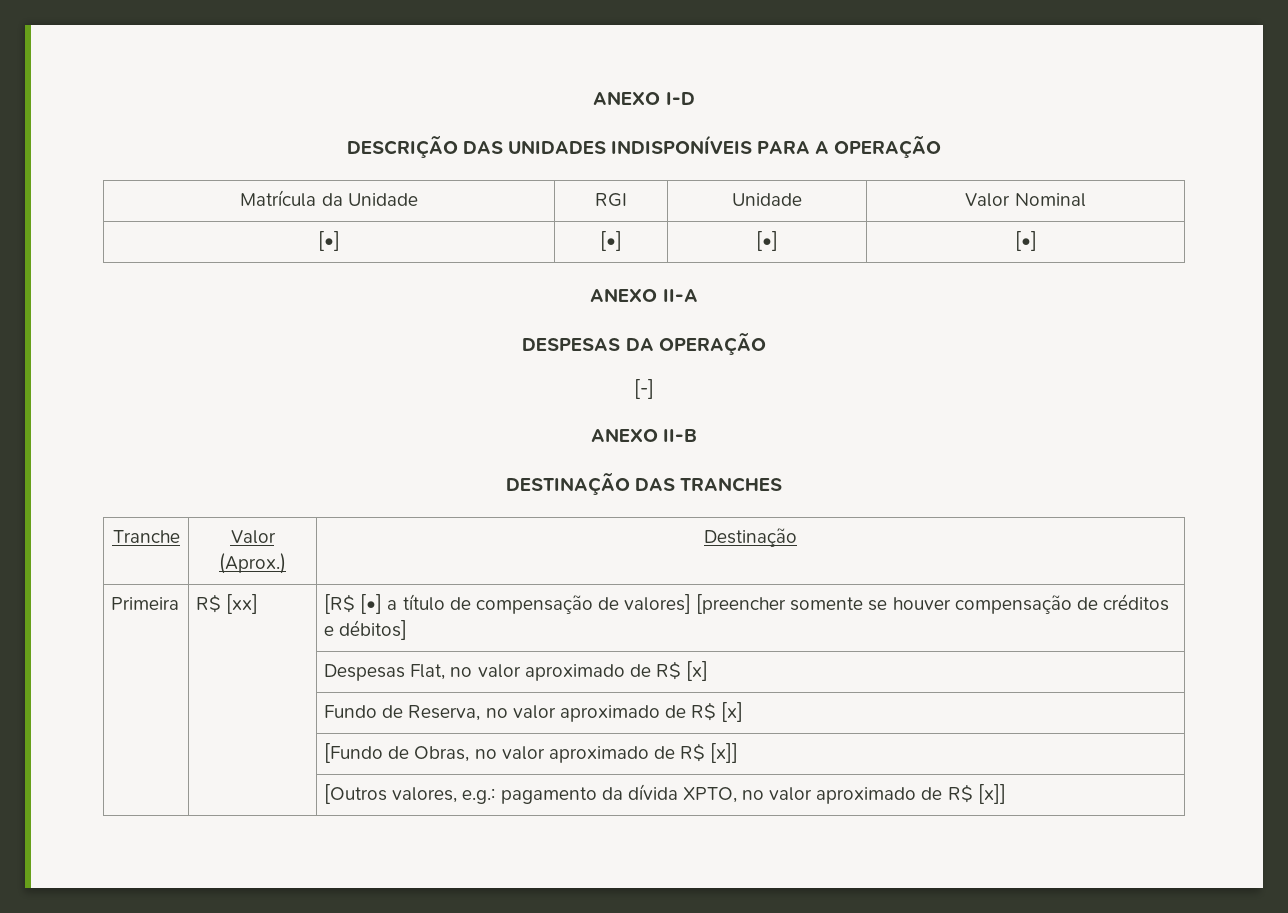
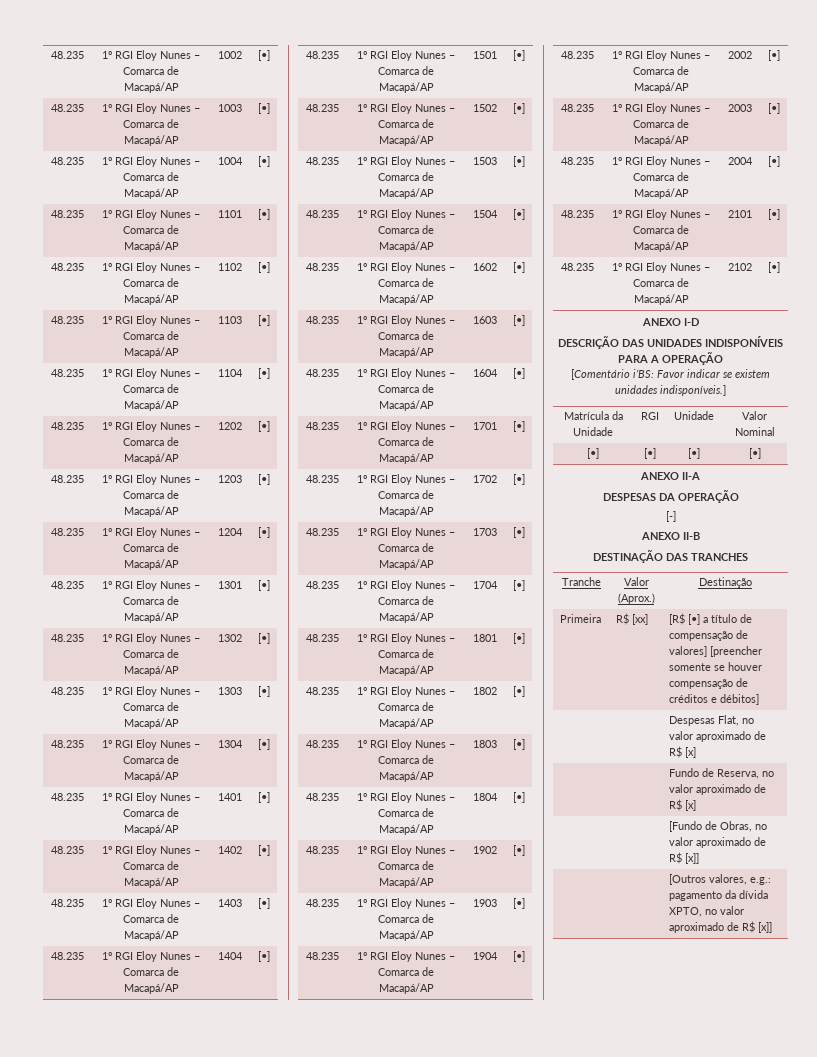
+ 48.235 | 1º RGI Eloy Nunes – Comarca de Macapá/AP | 1002 | [•]
+ 48.235 | 1º RGI Eloy Nunes – Comarca de Macapá/AP | 1003 | [•]
+ 48.235 | 1º RGI Eloy Nunes – Comarca de Macapá/AP | 1004 | [•]
+ 48.235 | 1º RGI Eloy Nunes – Comarca de Macapá/AP | 1101 | [•]
+ 48.235 | 1º RGI Eloy Nunes – Comarca de Macapá/AP | 1102 | [•]
+ 48.235 | 1º RGI Eloy Nunes – Comarca de Macapá/AP | 1103 | [•]
+ 48.235 | 1º RGI Eloy Nunes – Comarca de Macapá/AP | 1104 | [•]
+ 48.235 | 1º RGI Eloy Nunes – Comarca de Macapá/AP | 1202 | [•]
+ 48.235 | 1º RGI Eloy Nunes – Comarca de Macapá/AP | 1203 | [•]
+ 48.235 | 1º RGI Eloy Nunes – Comarca de Macapá/AP | 1204 | [•]
+ 48.235 | 1º RGI Eloy Nunes – Comarca de Macapá/AP | 1301 | [•]
+ 48.235 | 1º RGI Eloy Nunes – Comarca de Macapá/AP | 1302 | [•]
+ 48.235 | 1º RGI Eloy Nunes – Comarca de Macapá/AP | 1303 | [•]
+ 48.235 | 1º RGI Eloy Nunes – Comarca de Macapá/AP | 1304 | [•]
+ 48.235 | 1º RGI Eloy Nunes – Comarca de Macapá/AP | 1401 | [•]
+ 48.235 | 1º RGI Eloy Nunes – Comarca de Macapá/AP | 1402 | [•]
+ 48.235 | 1º RGI Eloy Nunes – Comarca de Macapá/AP | 1403 | [•]
+ 48.235 | 1º RGI Eloy Nunes – Comarca de Macapá/AP | 1404 | [•]
+ 48.235 | 1º RGI Eloy Nunes – Comarca de Macapá/AP | 1501 | [•]
+ 48.235 | 1º RGI Eloy Nunes – Comarca de Macapá/AP | 1502 | [•]
+ 48.235 | 1º RGI Eloy Nunes – Comarca de Macapá/AP | 1503 | [•]
+ 48.235 | 1º RGI Eloy Nunes – Comarca de Macapá/AP | 1504 | [•]
+ 48.235 | 1º RGI Eloy Nunes – Comarca de Macapá/AP | 1602 | [•]
+ 48.235 | 1º RGI Eloy Nunes – Comarca de Macapá/AP | 1603 | [•]
+ 48.235 | 1º RGI Eloy Nunes – Comarca de Macapá/AP | 1604 | [•]
+ 48.235 | 1º RGI Eloy Nunes – Comarca de Macapá/AP | 1701 | [•]
+ 48.235 | 1º RGI Eloy Nunes – Comarca de Macapá/AP | 1702 | [•]
+ 48.235 | 1º RGI Eloy Nunes – Comarca de Macapá/AP | 1703 | [•]
+ 48.235 | 1º RGI Eloy Nunes – Comarca de Macapá/AP | 1704 | [•]
+ 48.235 | 1º RGI Eloy Nunes – Comarca de Macapá/AP | 1801 | [•]
+ 48.235 | 1º RGI Eloy Nunes – Comarca de Macapá/AP | 1802 | [•]
+ 48.235 | 1º RGI Eloy Nunes – Comarca de Macapá/AP | 1803 | [•]
+ 48.235 | 1º RGI Eloy Nunes – Comarca de Macapá/AP | 1804 | [•]
+ 48.235 | 1º RGI Eloy Nunes – Comarca de Macapá/AP | 1902 | [•]
+ 48.235 | 1º RGI Eloy Nunes – Comarca de Macapá/AP | 1903 | [•]
+ 48.235 | 1º RGI Eloy Nunes – Comarca de Macapá/AP | 1904 | [•]
+ 48.235 | 1º RGI Eloy Nunes – Comarca de Macapá/AP | 2002 | [•]
+ 48.235 | 1º RGI Eloy Nunes – Comarca de Macapá/AP | 2003 | [•]
+ 48.235 | 1º RGI Eloy Nunes – Comarca de Macapá/AP | 2004 | [•]
+ 48.235 | 1º RGI Eloy Nunes – Comarca de Macapá/AP | 2101 | [•]
+ 48.235 | 1º RGI Eloy Nunes – Comarca de Macapá/AP | 2102 | [•]
+ [Comentário i’BS: Favor indicar se existem unidades indisponíveis.]

